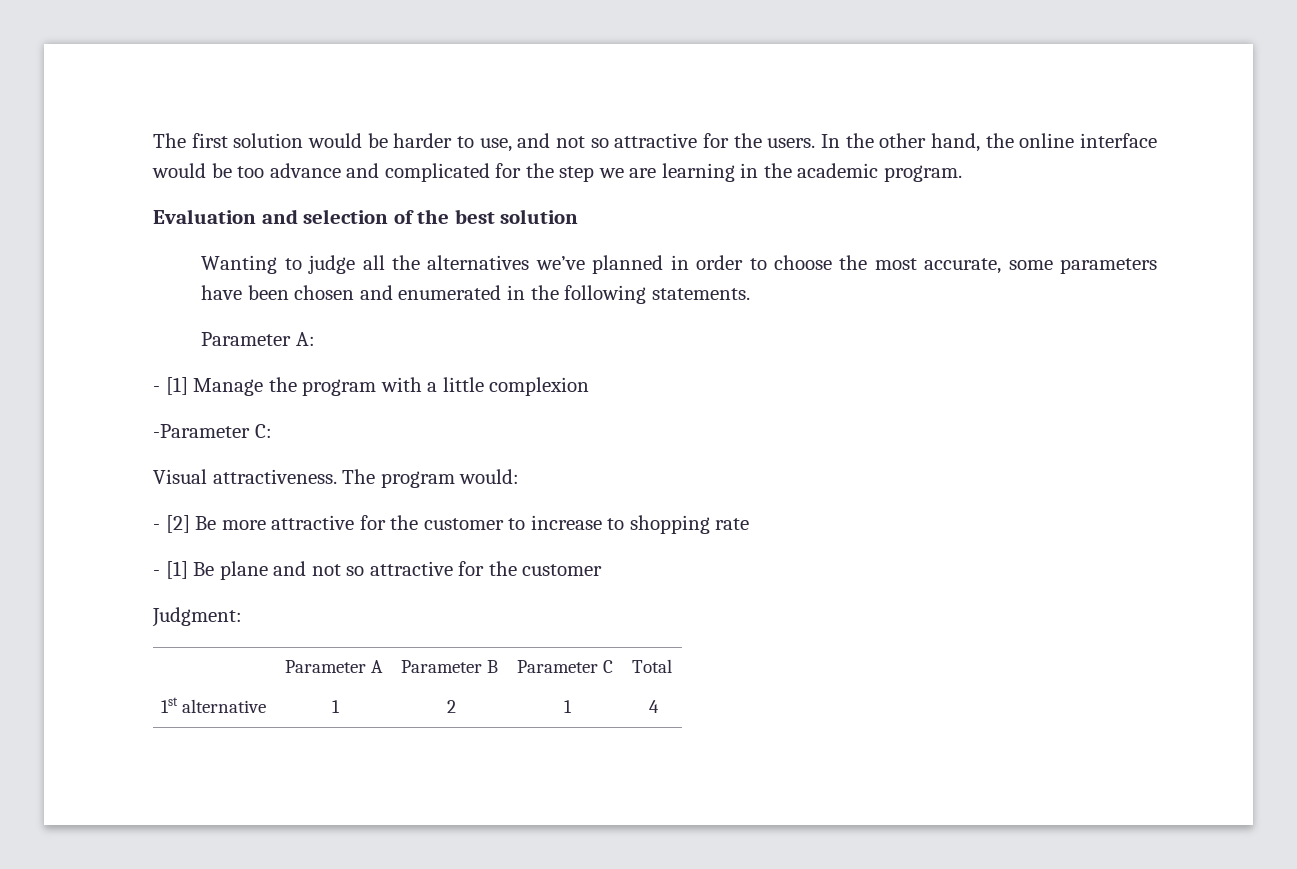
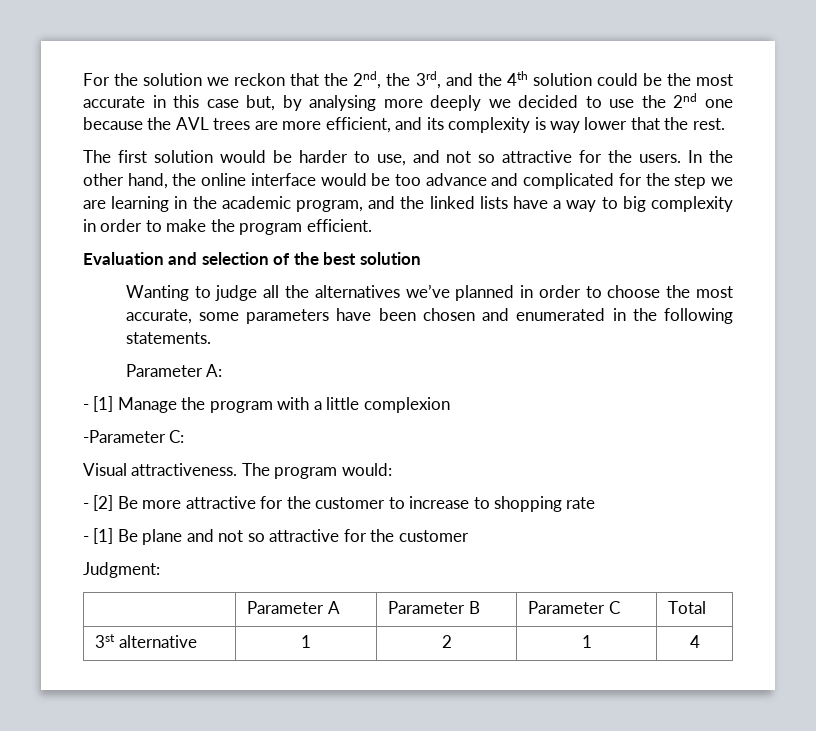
+ For the solution we reckon that the 2nd, the 3rd, and the 4th solution could be the most accurate in this case but, by analysing more deeply we decided to use the 2nd one because the AVL trees are more efficient, and its complexity is way lower that the rest.
- In the other hand, the online interface would be too advance and complicated for the step we are learning in the academic program.
+ In the other hand, the online interface would be too advance and complicated for the step we are learning in the academic program, and the linked lists have a way to big complexity in order to make the program efficient.
- 1st alternative | 1 | 2 | 1 | 4
+ 3st alternative | 1 | 2 | 1 | 4

